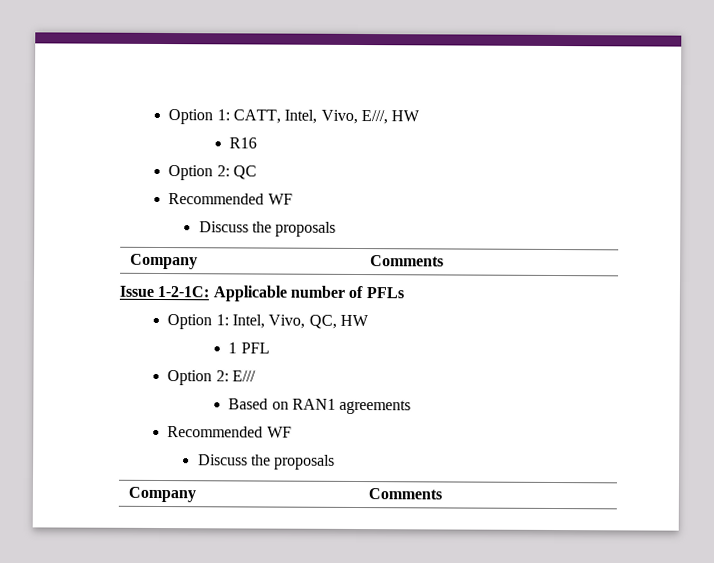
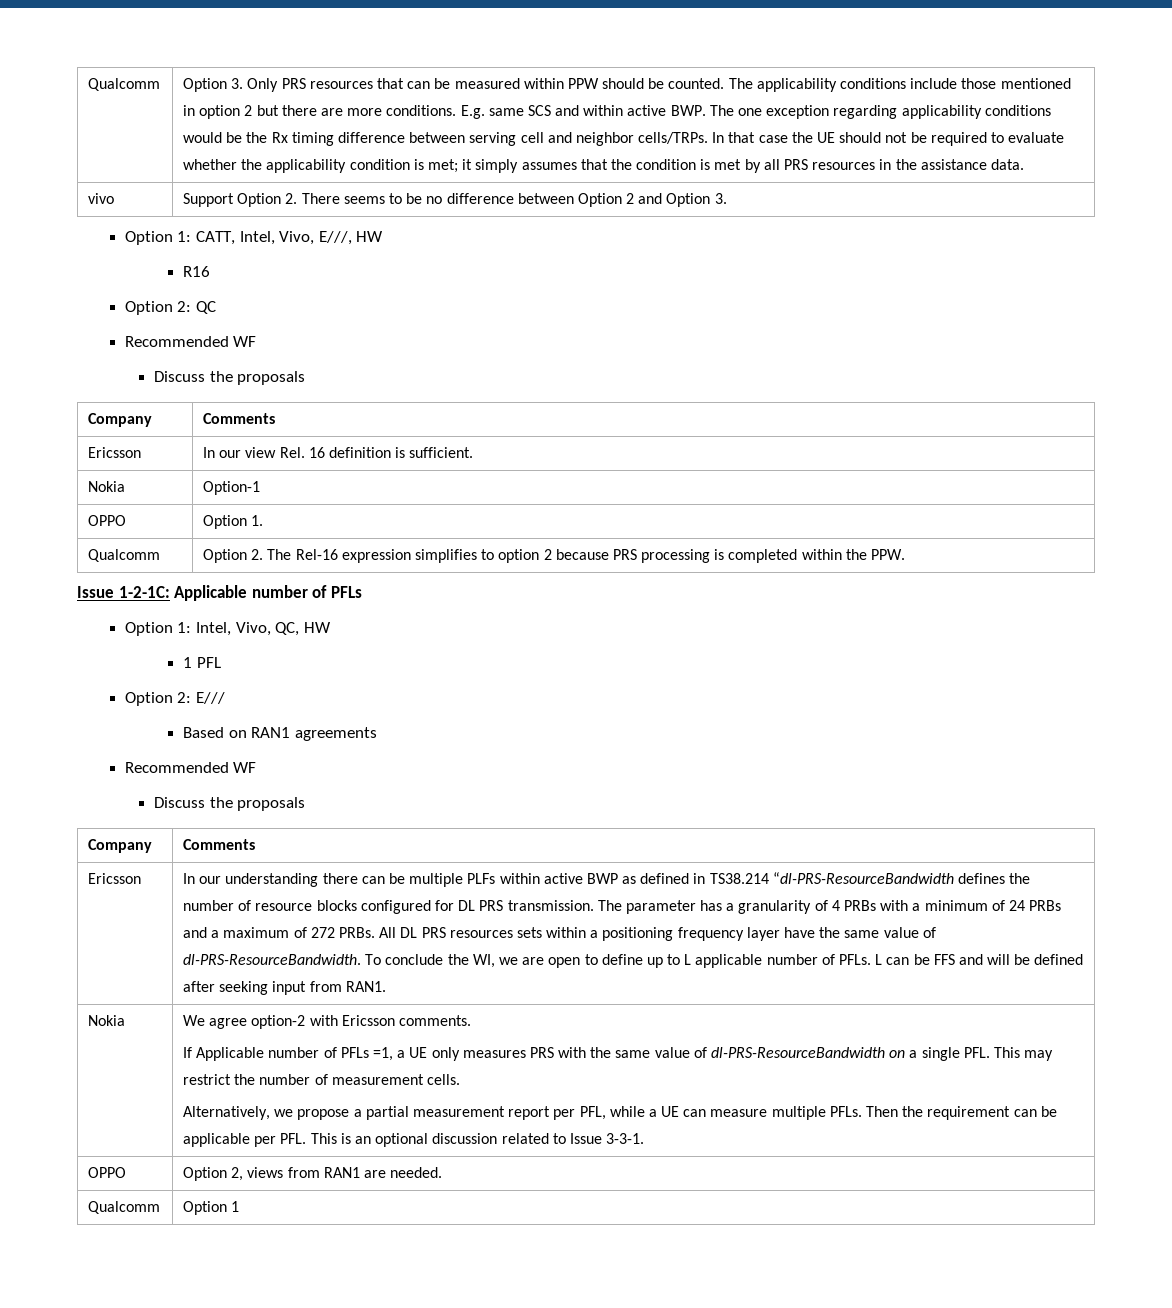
+ Qualcomm | Option 3. Only PRS resources that can be measured within PPW should be counted. The applicability conditions include those mentioned in option 2 but there are more conditions. E.g. same SCS and within active BWP. The one exception regarding applicability conditions would be the Rx timing difference between serving cell and neighbor cells/TRPs. In that case the UE should not be required to evaluate whether the applicability condition is met; it simply assumes that the condition is met by all PRS resources in the assistance data.
+ vivo | Support Option 2. There seems to be no difference between Option 2 and Option 3.
+ Ericsson | In our view Rel. 16 definition is sufficient.
+ Nokia | Option-1
+ OPPO | Option 1.
+ Qualcomm | Option 2. The Rel-16 expression simplifies to option 2 because PRS processing is completed within the PPW.
+ Ericsson | In our understanding there can be multiple PLFs within active BWP as defined in TS38.214 “dl-PRS-ResourceBandwidth defines the number of resource blocks configured for DL PRS transmission. The parameter has a granularity of 4 PRBs with a minimum of 24 PRBs and a maximum of 272 PRBs. All DL PRS resources sets within a positioning frequency layer have the same value of dl-PRS-ResourceBandwidth. To conclude the WI, we are open to define up to L applicable number of PFLs. L can be FFS and will be defined after seeking input from RAN1.
+ Nokia | We agree option-2 with Ericsson comments.
+ If Applicable number of PFLs =1, a UE only measures PRS with the same value of dl-PRS-ResourceBandwidth on a single PFL. This may restrict the number of measurement cells.
+ Alternatively, we propose a partial measurement report per PFL, while a UE can measure multiple PFLs. Then the requirement can be applicable per PFL. This is an optional discussion related to Issue 3-3-1.
+ OPPO | Option 2, views from RAN1 are needed.
+ Qualcomm | Option 1

